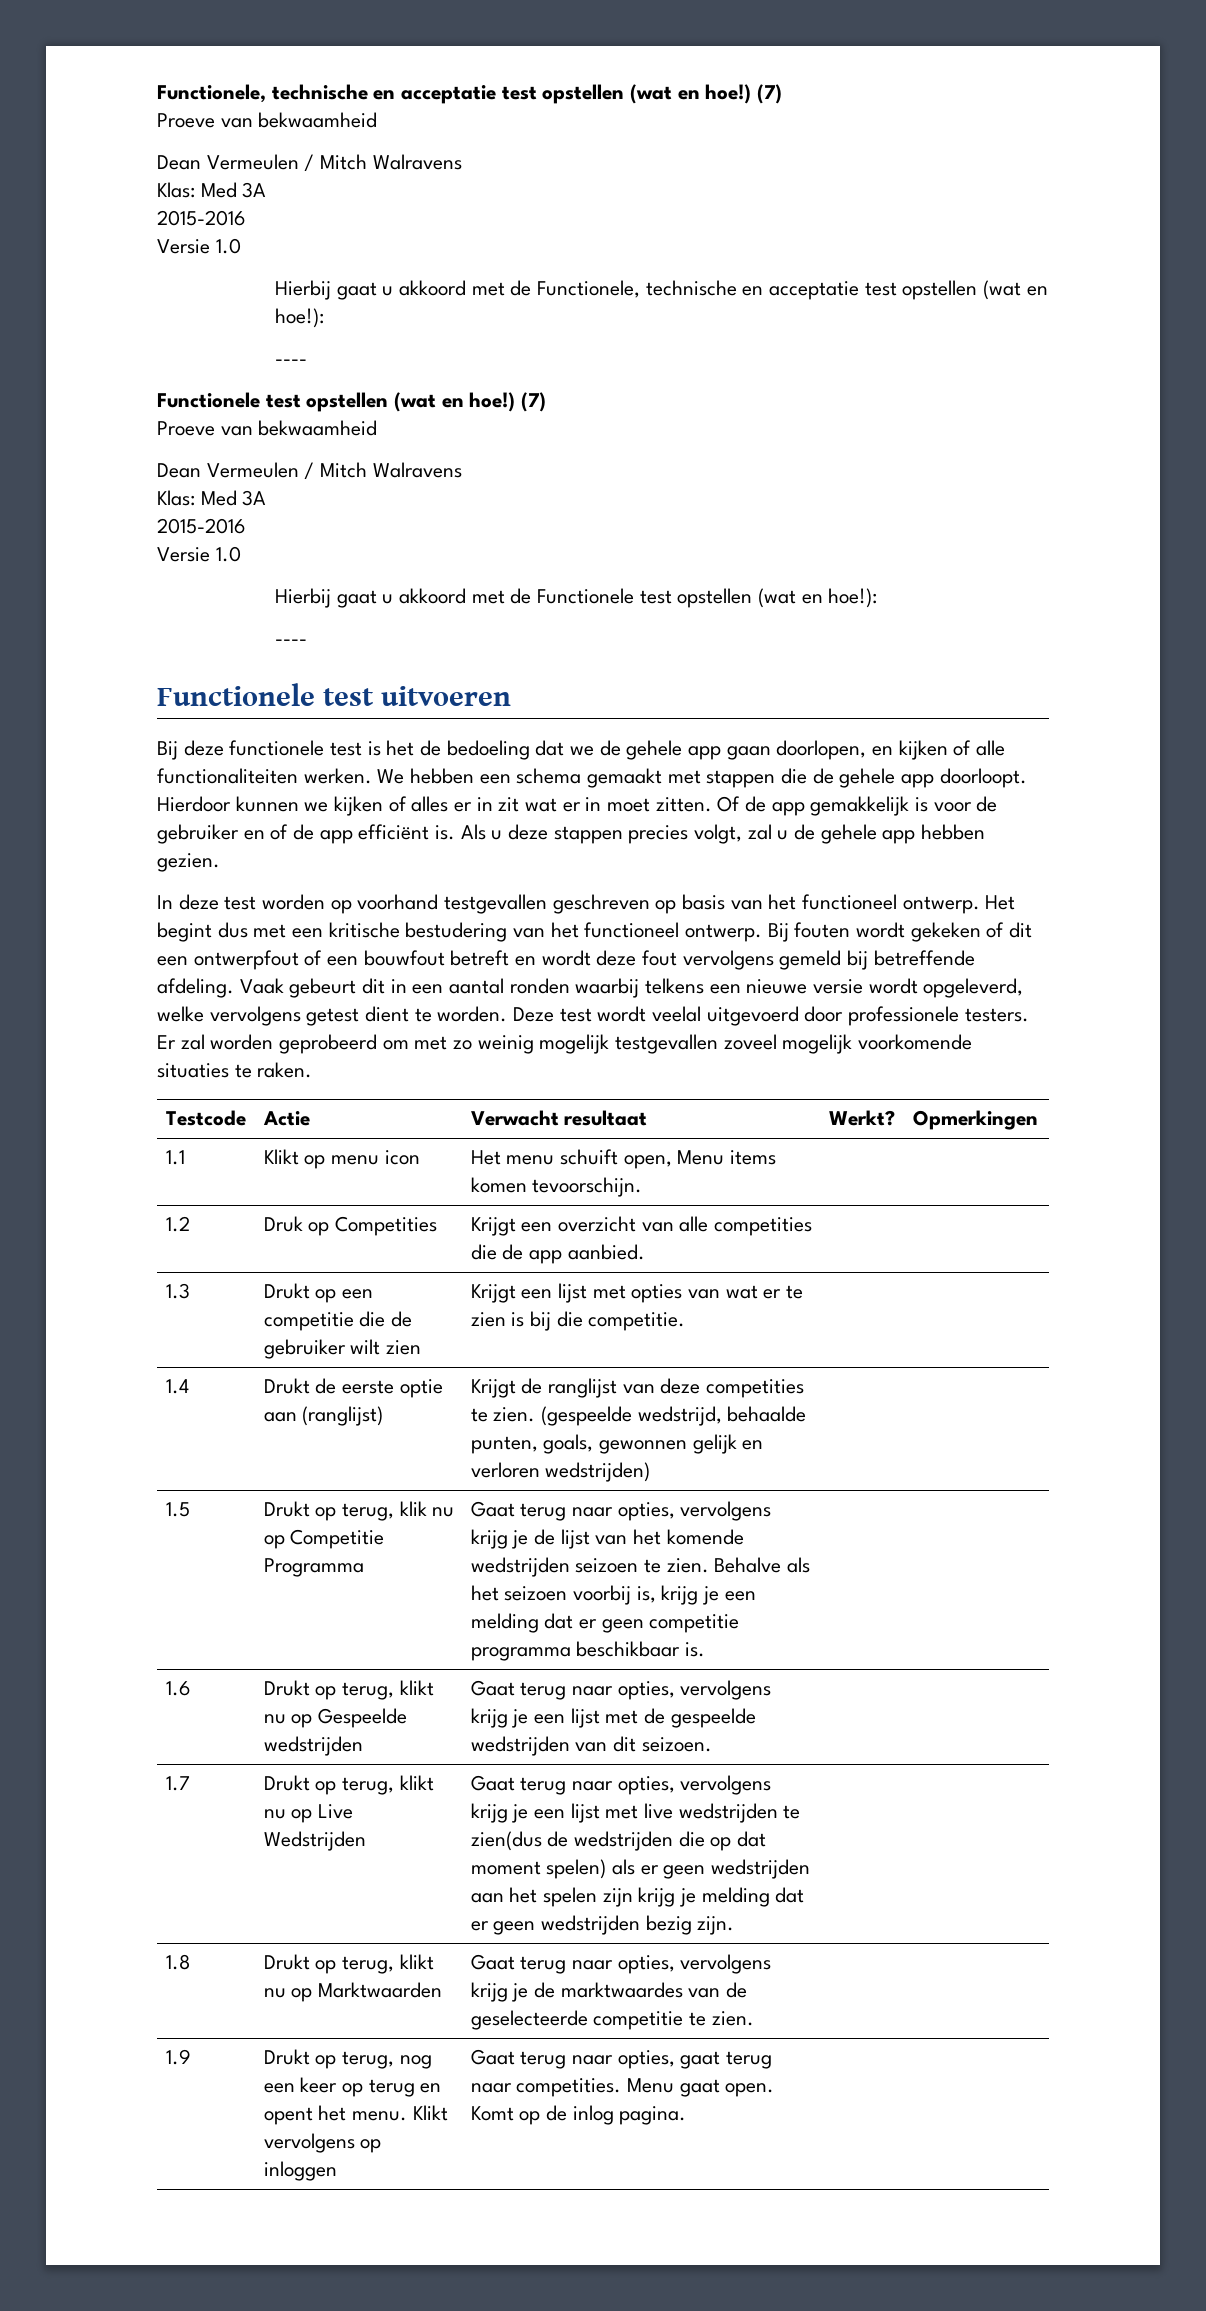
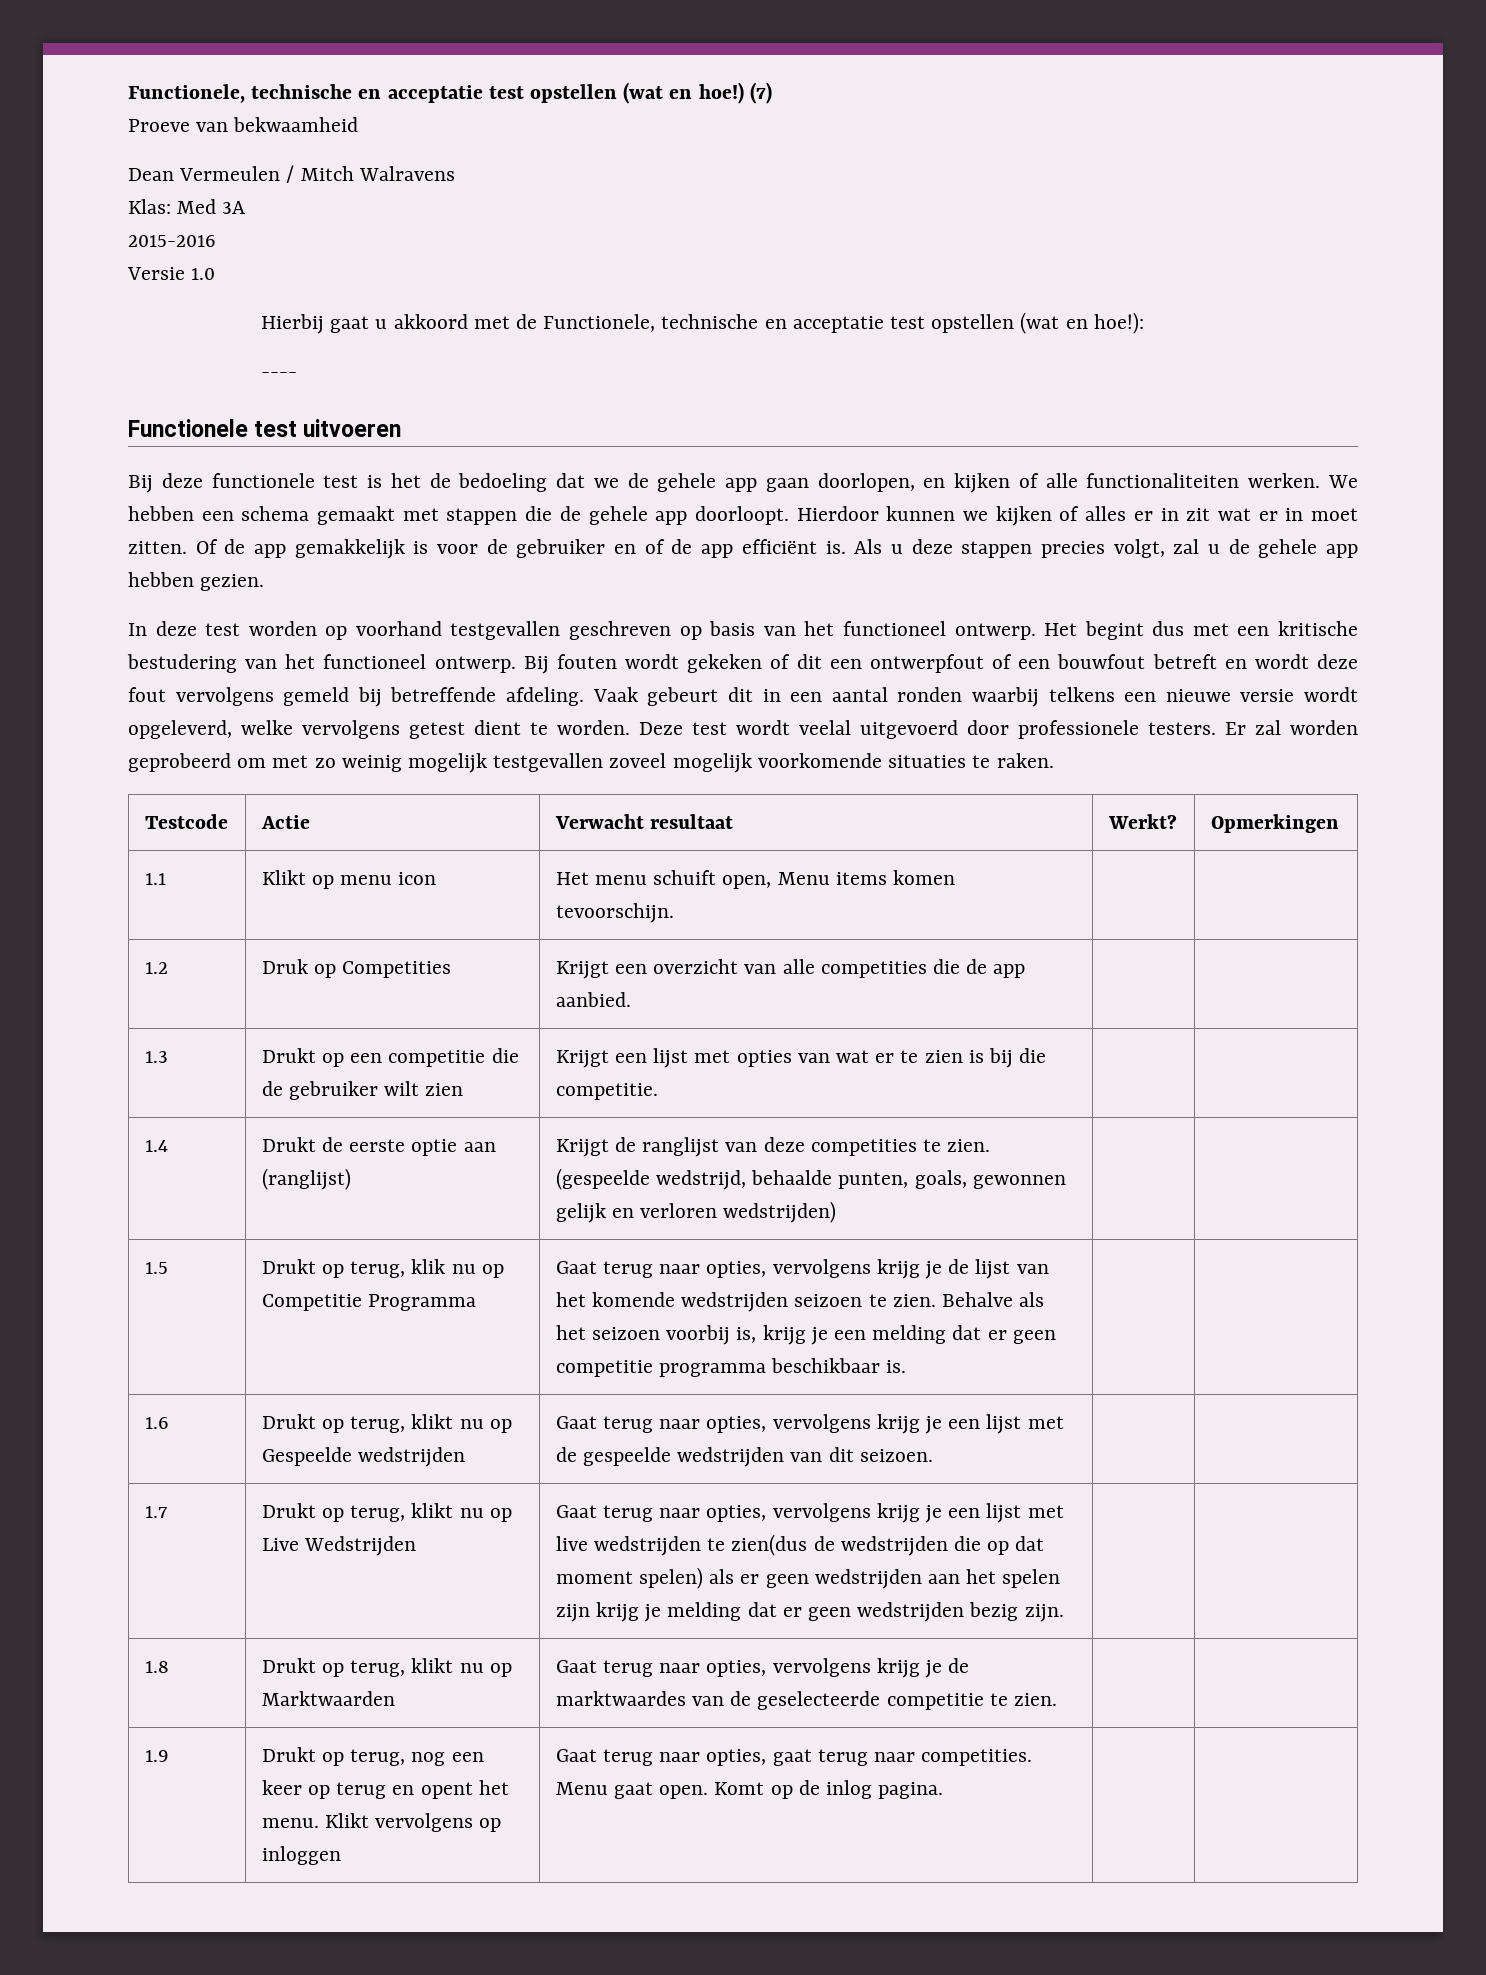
- Functionele test opstellen (wat en hoe!) (7)
- Proeve van bekwaamheid
- Dean Vermeulen / Mitch Walravens
- Klas: Med 3A
- 2015-2016
- Versie 1.0
- Hierbij gaat u akkoord met de Functionele test opstellen (wat en hoe!):
- ----

